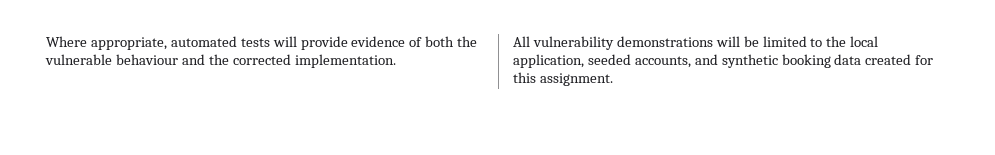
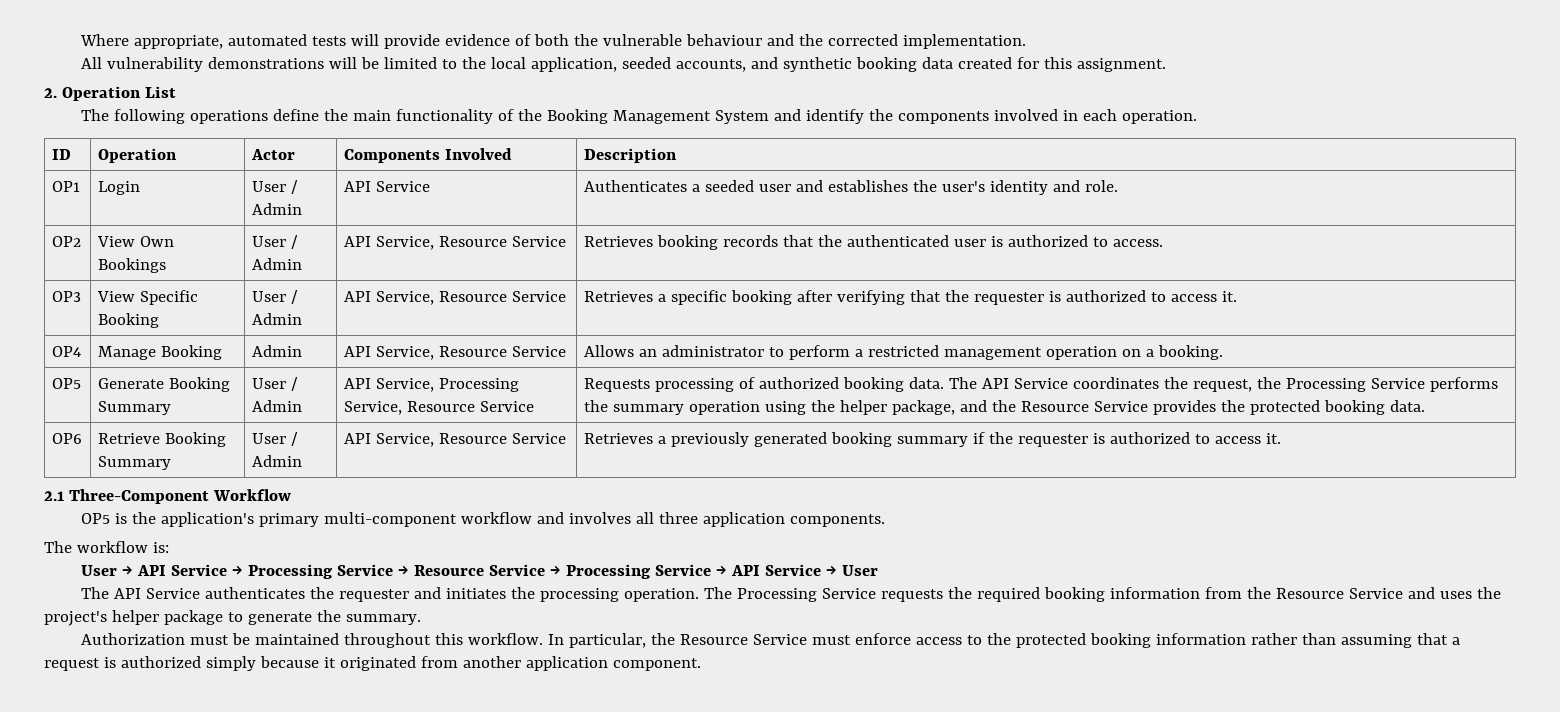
+ 2. Operation List
+ The following operations define the main functionality of the Booking Management System and identify the components involved in each operation.
+ ID | Operation | Actor | Components Involved | Description
+ OP1 | Login | User / Admin | API Service | Authenticates a seeded user and establishes the user's identity and role.
+ OP2 | View Own Bookings | User / Admin | API Service, Resource Service | Retrieves booking records that the authenticated user is authorized to access.
+ OP3 | View Specific Booking | User / Admin | API Service, Resource Service | Retrieves a specific booking after verifying that the requester is authorized to access it.
+ OP4 | Manage Booking | Admin | API Service, Resource Service | Allows an administrator to perform a restricted management operation on a booking.
+ OP5 | Generate Booking Summary | User / Admin | API Service, Processing Service, Resource Service | Requests processing of authorized booking data. The API Service coordinates the request, the Processing Service performs the summary operation using the helper package, and the Resource Service provides the protected booking data.
+ OP6 | Retrieve Booking Summary | User / Admin | API Service, Resource Service | Retrieves a previously generated booking summary if the requester is authorized to access it.
+ 2.1 Three-Component Workflow
+ OP5 is the application's primary multi-component workflow and involves all three application components.
+ The workflow is:
+ User → API Service → Processing Service → Resource Service → Processing Service → API Service → User
+ The API Service authenticates the requester and initiates the processing operation. The Processing Service requests the required booking information from the Resource Service and uses the project's helper package to generate the summary.
+ Authorization must be maintained throughout this workflow. In particular, the Resource Service must enforce access to the protected booking information rather than assuming that a request is authorized simply because it originated from another application component.

